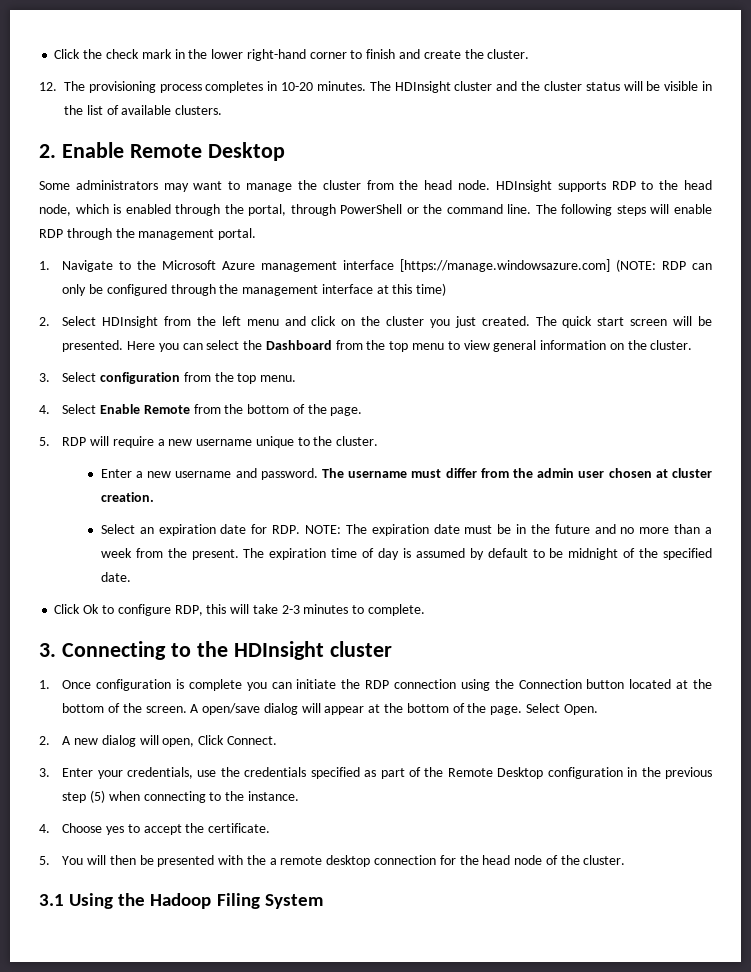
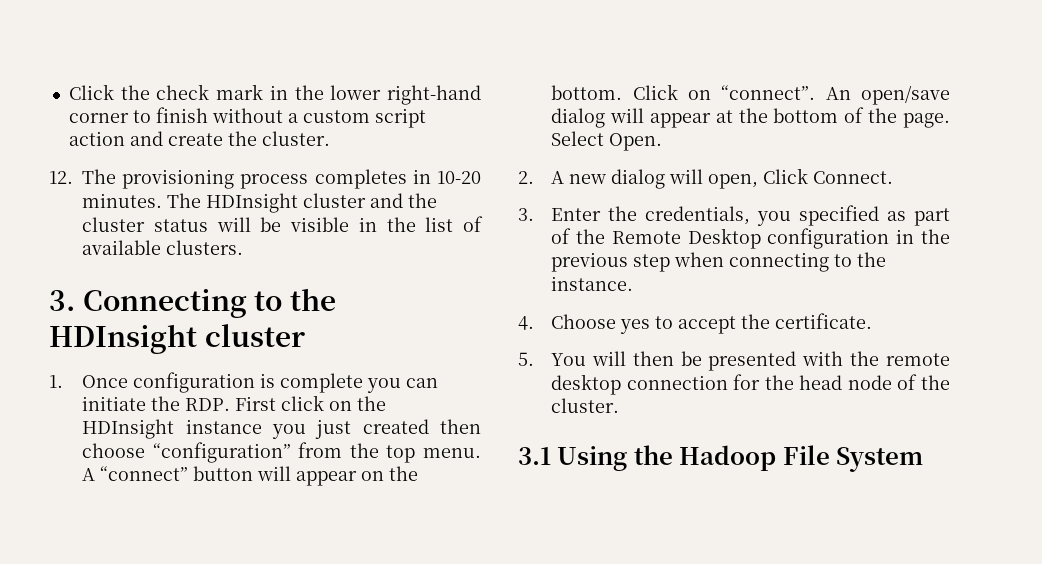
- Click the check mark in the lower right-hand corner to finish and create the cluster.
+ Click the check mark in the lower right-hand corner to finish without a custom script action and create the cluster.
- 2. Enable Remote Desktop
- Some administrators may want to manage the cluster from the head node. HDInsight supports RDP to the head node, which is enabled through the portal, through PowerShell or the command line. The following steps will enable RDP through the management portal.
- 1. Navigate to the Microsoft Azure management interface [https://manage.windowsazure.com] (NOTE: RDP can only be configured through the management interface at this time)
- 2. Select HDInsight from the left menu and click on the cluster you just created. The quick start screen will be presented. Here you can select the Dashboard from the top menu to view general information on the cluster.
- 3. Select configuration from the top menu.
- 4. Select Enable Remote from the bottom of the page.
- 5. RDP will require a new username unique to the cluster.
- Enter a new username and password. The username must differ from the admin user chosen at cluster creation.
- Select an expiration date for RDP. NOTE: The expiration date must be in the future and no more than a week from the present. The expiration time of day is assumed by default to be midnight of the specified date.
- Click Ok to configure RDP, this will take 2-3 minutes to complete.
- 1. Once configuration is complete you can initiate the RDP connection using the Connection button located at the bottom of the screen. A open/save dialog will appear at the bottom of the page.
+ 1. Once configuration is complete you can initiate the RDP. First click on the HDInsight instance you just created then choose “configuration” from the top menu. A “connect” button will appear on the bottom. Click on “connect”. An open/save dialog will appear at the bottom of the page.
- 3. Enter your credentials, use the credentials specified as part of the Remote Desktop configuration in the previous step (5) when connecting to the instance.
+ 3. Enter the credentials, you specified as part of the Remote Desktop configuration in the previous step when connecting to the instance.
- 5. You will then be presented with the a remote desktop connection for the head node of the cluster.
+ 5. You will then be presented with the remote desktop connection for the head node of the cluster.
- 3.1 Using the Hadoop Filing System
+ 3.1 Using the Hadoop File System

